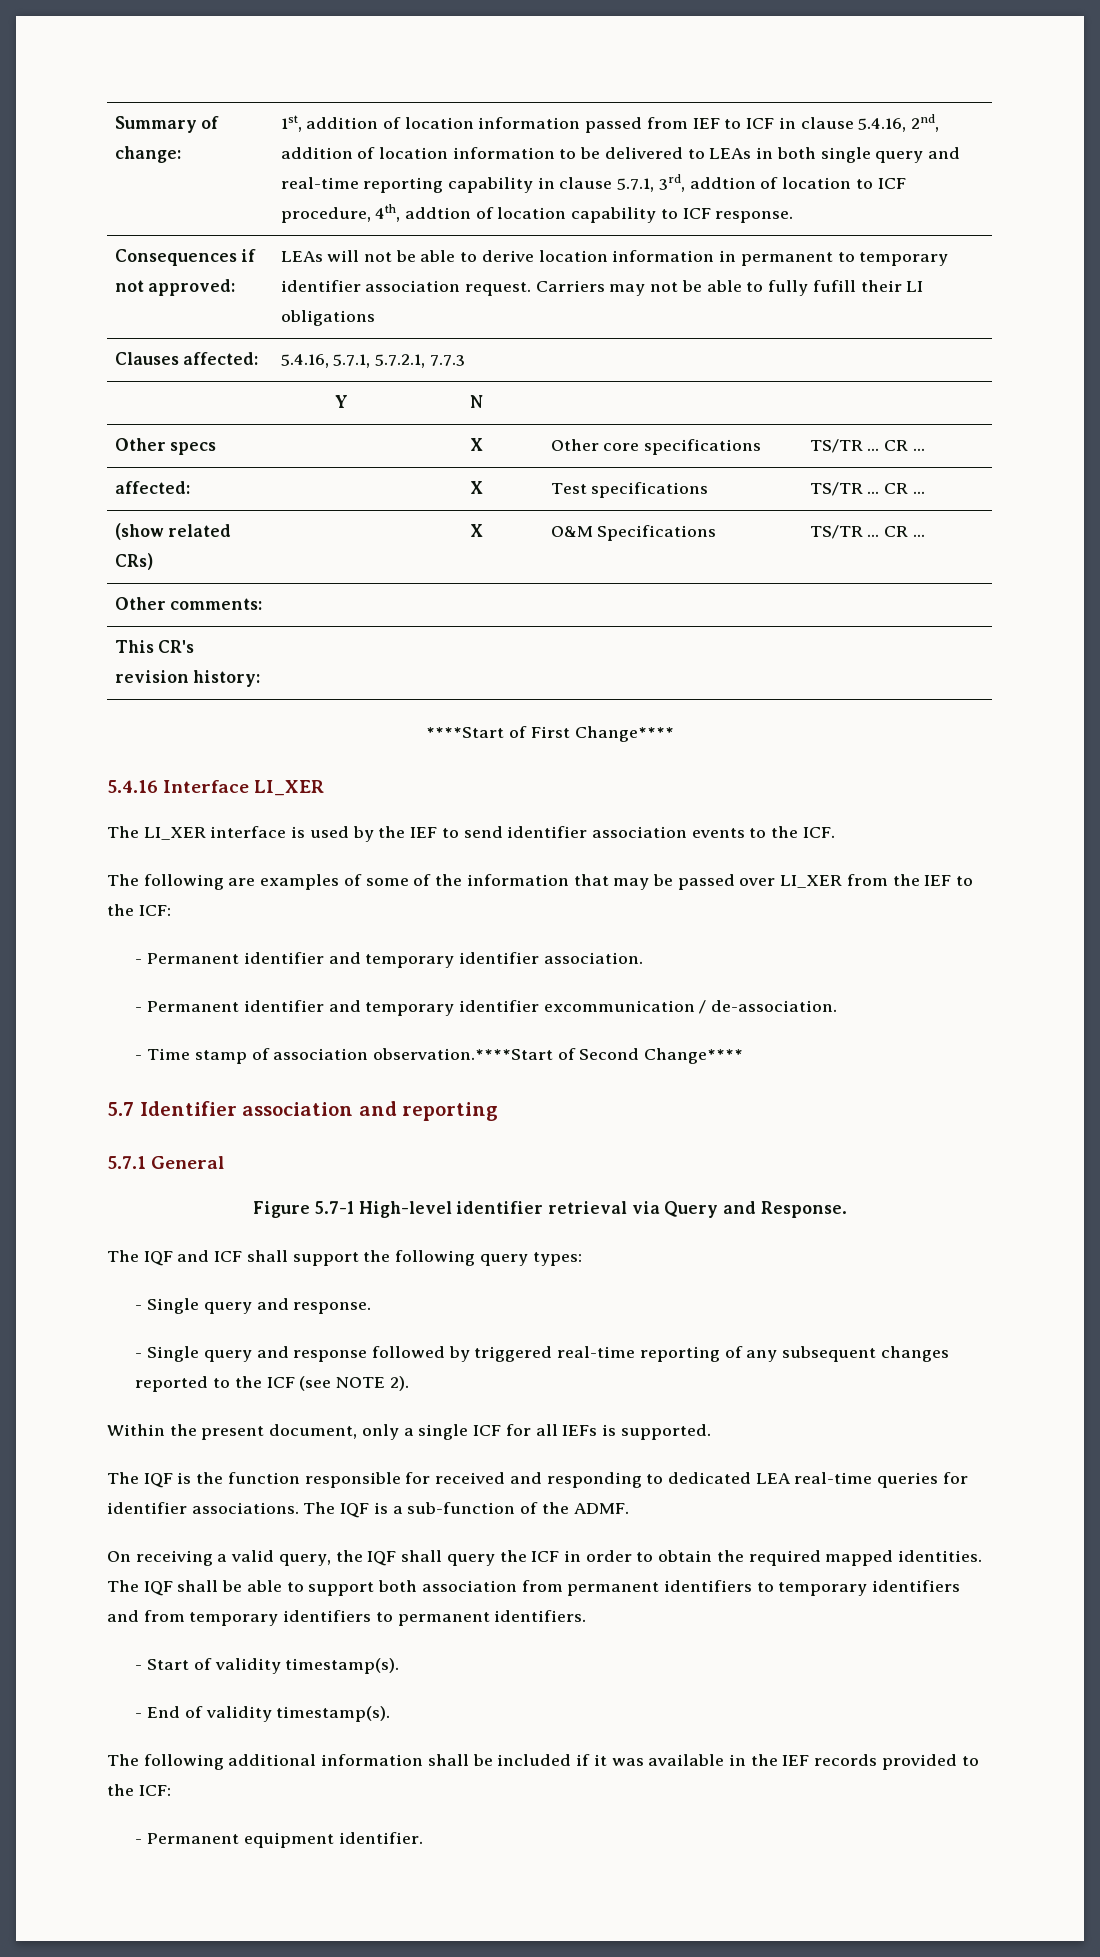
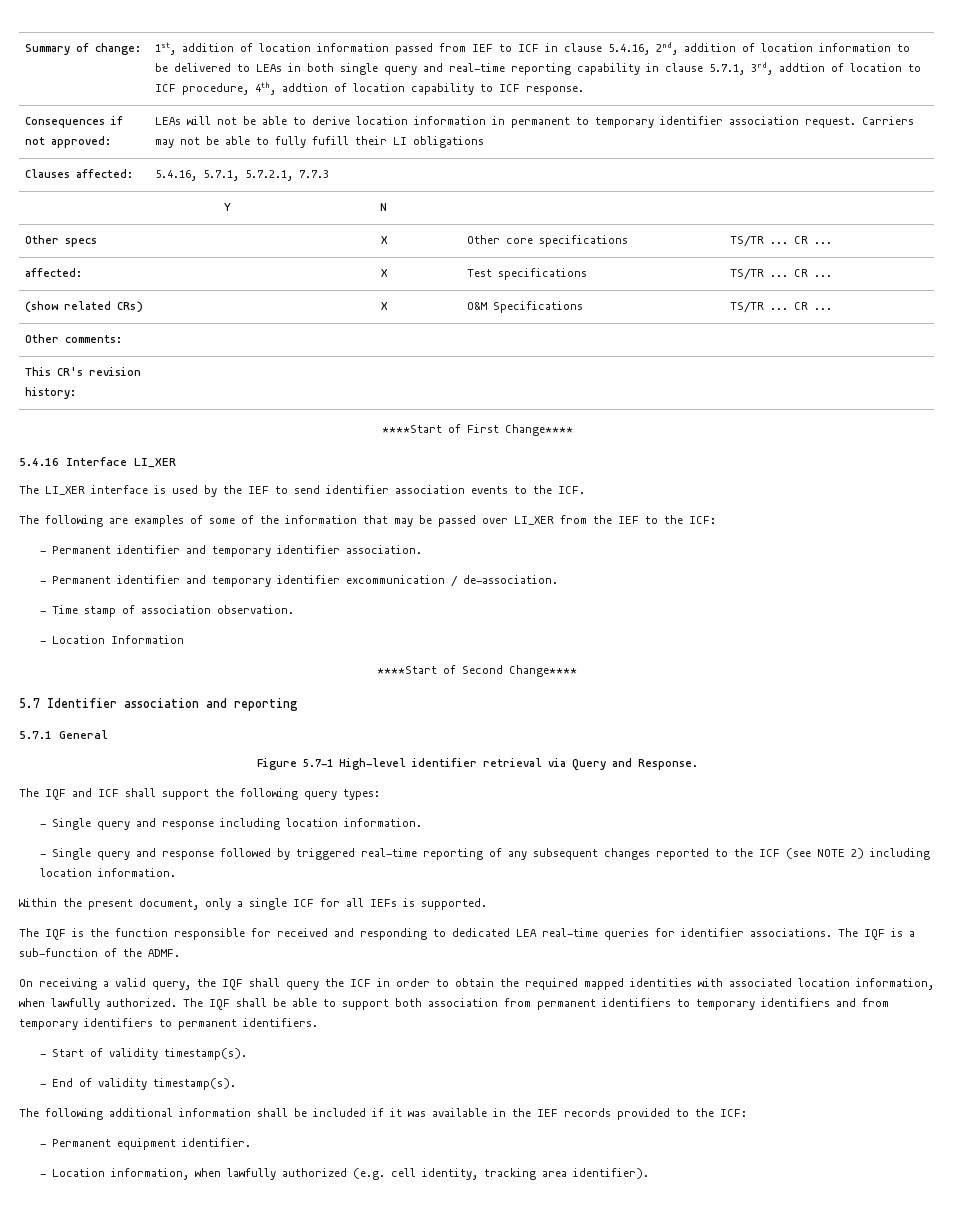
- - Time stamp of association observation.****Start of Second Change****
+ - Time stamp of association observation.
+ - Location Information
+ ****Start of Second Change****
- - Single query and response.
+ - Single query and response including location information.
- - Single query and response followed by triggered real-time reporting of any subsequent changes reported to the ICF (see NOTE 2).
+ - Single query and response followed by triggered real-time reporting of any subsequent changes reported to the ICF (see NOTE 2) including location information.
- On receiving a valid query, the IQF shall query the ICF in order to obtain the required mapped identities.
+ On receiving a valid query, the IQF shall query the ICF in order to obtain the required mapped identities with associated location information, when lawfully authorized.
+ - Location information, when lawfully authorized (e.g. cell identity, tracking area identifier).

